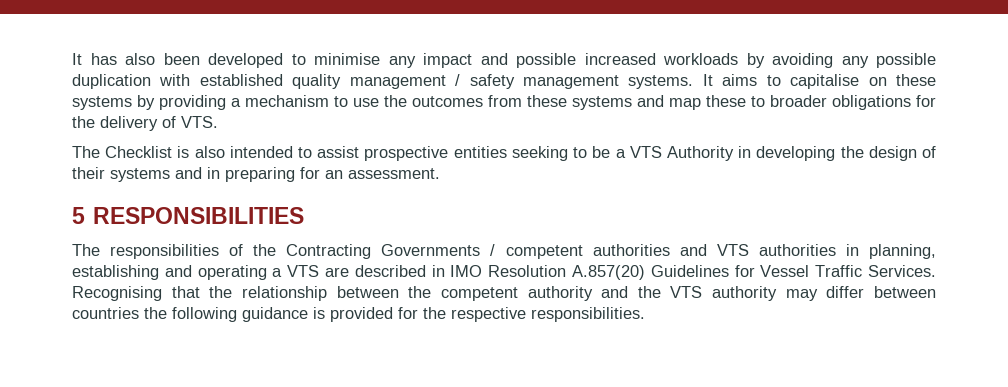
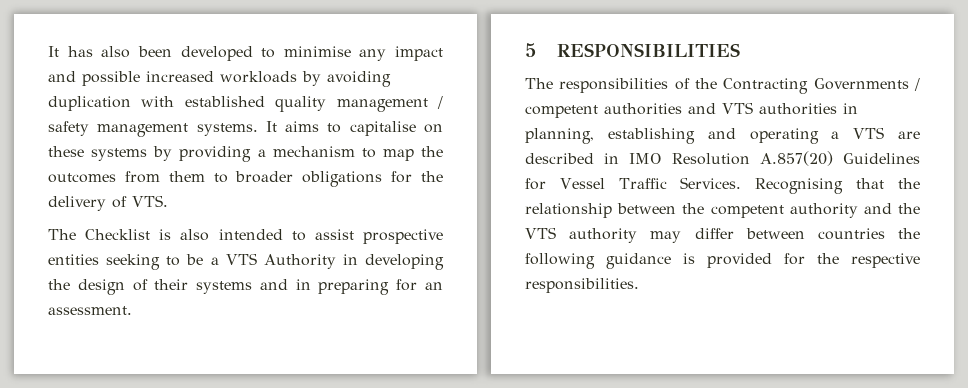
- It has also been developed to minimise any impact and possible increased workloads by avoiding any possible duplication with established quality management / safety management systems.
+ It has also been developed to minimise any impact and possible increased workloads by avoiding duplication with established quality management / safety management systems.
- It aims to capitalise on these systems by providing a mechanism to use the outcomes from these systems and map these to broader obligations for the delivery of VTS.
+ It aims to capitalise on these systems by providing a mechanism to map the outcomes from them to broader obligations for the delivery of VTS.

